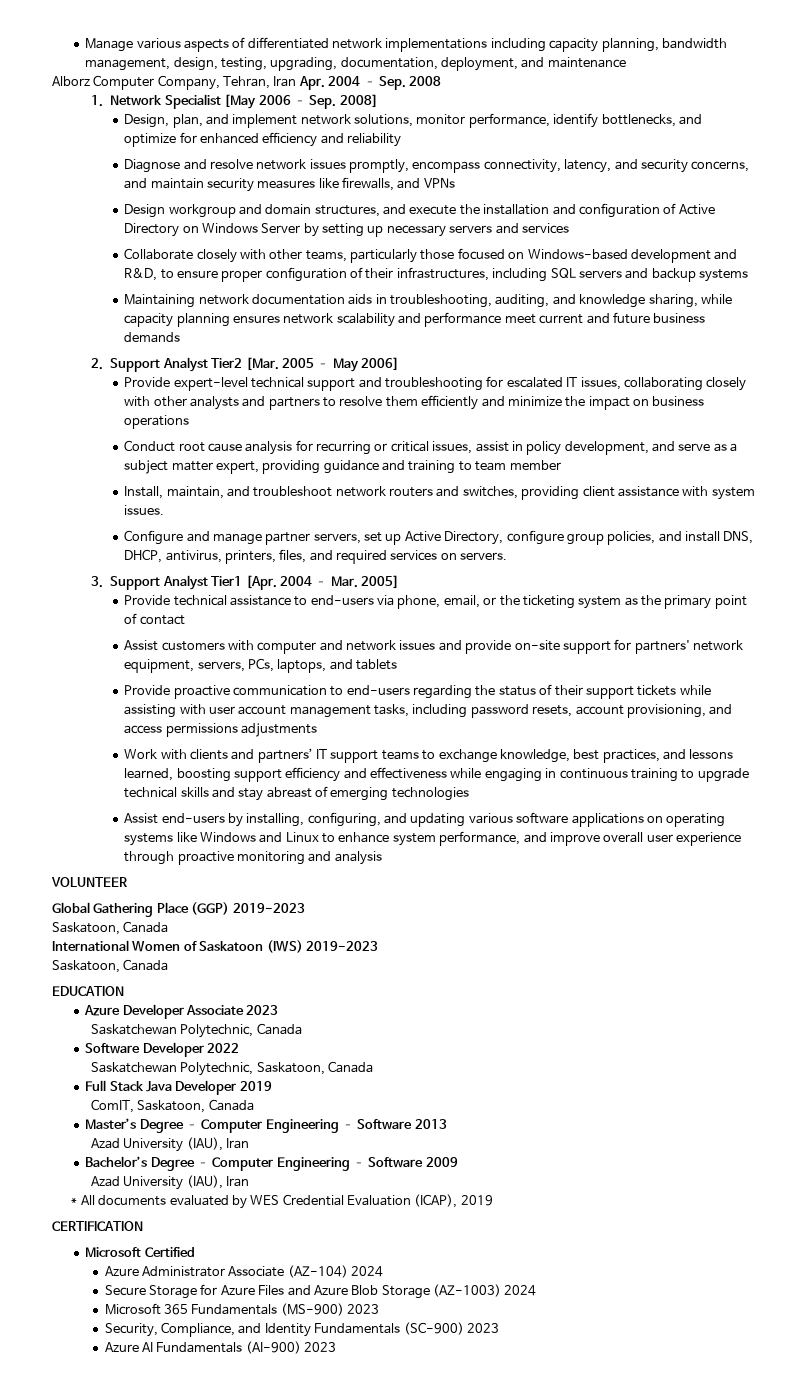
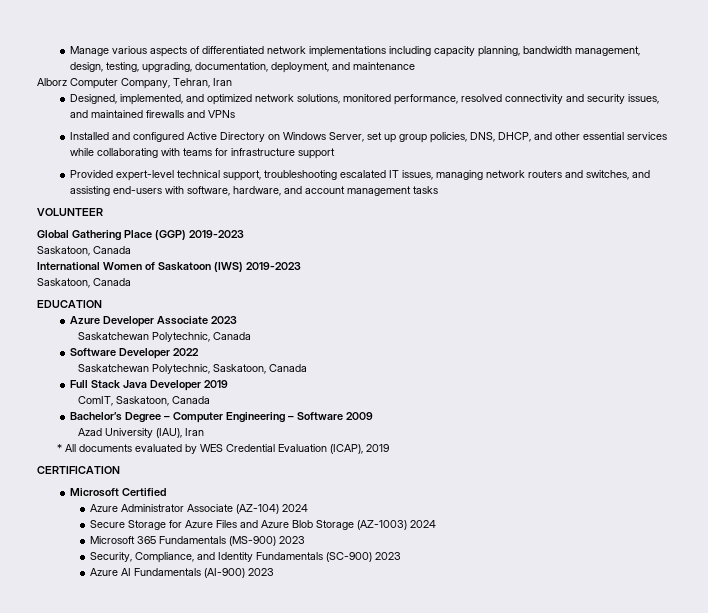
- Alborz Computer Company, Tehran, Iran Apr. 2004 – Sep. 2008
- 1. Network Specialist [May 2006 – Sep. 2008]
- Design, plan, and implement network solutions, monitor performance, identify bottlenecks, and optimize for enhanced efficiency and reliability
- Diagnose and resolve network issues promptly, encompass connectivity, latency, and security concerns, and maintain security measures like firewalls, and VPNs
- Design workgroup and domain structures, and execute the installation and configuration of Active Directory on Windows Server by setting up necessary servers and services
- Collaborate closely with other teams, particularly those focused on Windows-based development and R&D, to ensure proper configuration of their infrastructures, including SQL servers and backup systems
- Maintaining network documentation aids in troubleshooting, auditing, and knowledge sharing, while capacity planning ensures network scalability and performance meet current and future business demands
- 2. Support Analyst Tier2 [Mar. 2005 – May 2006]
- Provide expert-level technical support and troubleshooting for escalated IT issues, collaborating closely with other analysts and partners to resolve them efficiently and minimize the impact on business operations
- Conduct root cause analysis for recurring or critical issues, assist in policy development, and serve as a subject matter expert, providing guidance and training to team member
- Install, maintain, and troubleshoot network routers and switches, providing client assistance with system issues.
- Configure and manage partner servers, set up Active Directory, configure group policies, and install DNS, DHCP, antivirus, printers, files, and required services on servers.
- 3. Support Analyst Tier1 [Apr. 2004 – Mar. 2005]
- Provide technical assistance to end-users via phone, email, or the ticketing system as the primary point of contact
- Assist customers with computer and network issues and provide on-site support for partners' network equipment, servers, PCs, laptops, and tablets
- Provide proactive communication to end-users regarding the status of their support tickets while assisting with user account management tasks, including password resets, account provisioning, and access permissions adjustments
- Work with clients and partners’ IT support teams to exchange knowledge, best practices, and lessons learned, boosting support efficiency and effectiveness while engaging in continuous training to upgrade technical skills and stay abreast of emerging technologies
- Assist end-users by installing, configuring, and updating various software applications on operating systems like Windows and Linux to enhance system performance, and improve overall user experience through proactive monitoring and analysis
+ Alborz Computer Company, Tehran, Iran
+ Designed, implemented, and optimized network solutions, monitored performance, resolved connectivity and security issues, and maintained firewalls and VPNs
+ Installed and configured Active Directory on Windows Server, set up group policies, DNS, DHCP, and other essential services while collaborating with teams for infrastructure support
+ Provided expert-level technical support, troubleshooting escalated IT issues, managing network routers and switches, and assisting end-users with software, hardware, and account management tasks
- Master’s Degree – Computer Engineering – Software 2013
- Azad University (IAU), Iran

